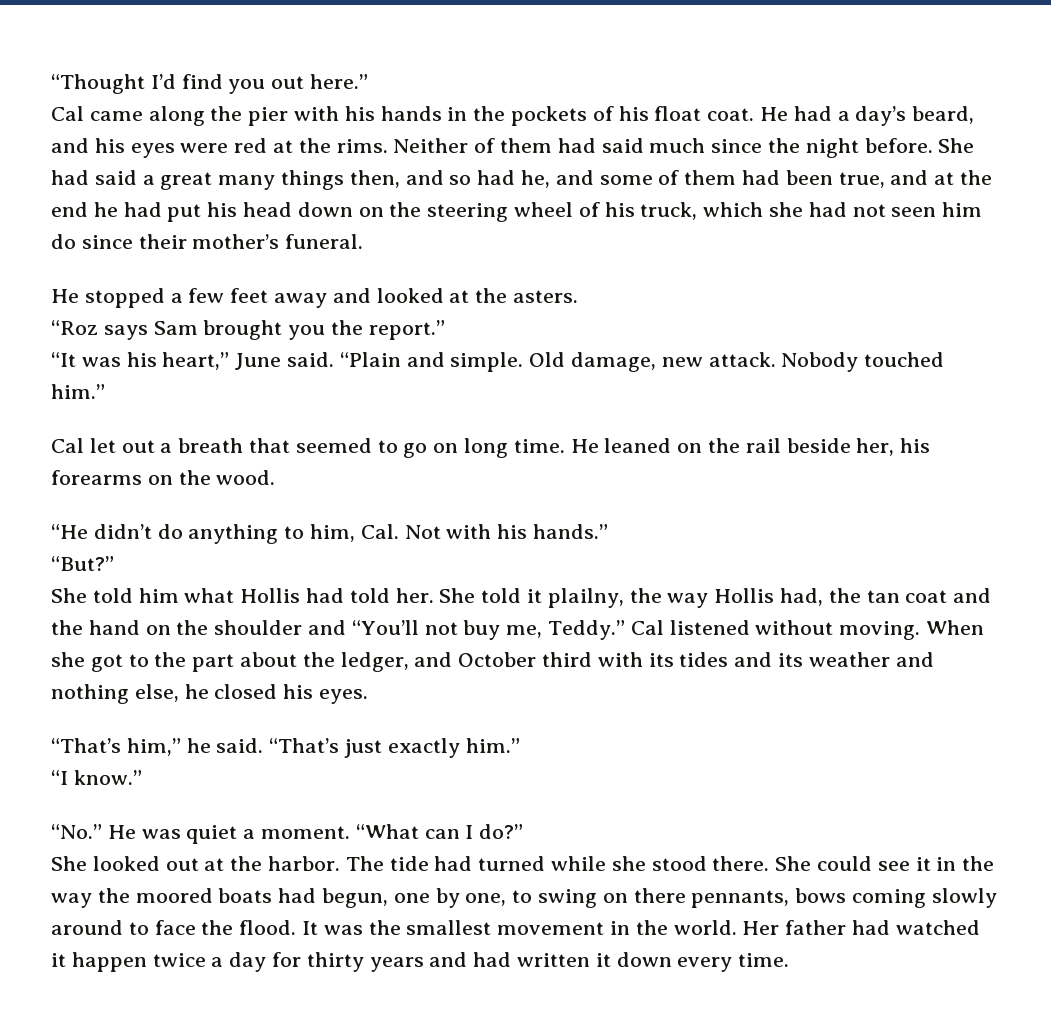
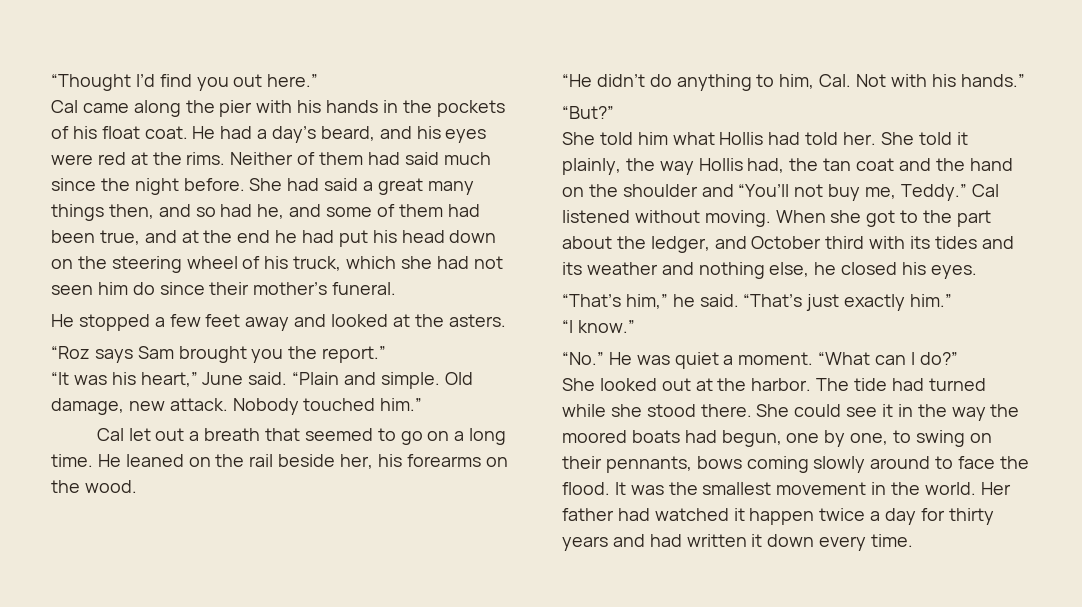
- Cal let out a breath that seemed to go on long time.
+ Cal let out a breath that seemed to go on a long time.
- She told it plailny, the way Hollis had, the tan coat and the hand on the shoulder and “You’ll not buy me, Teddy.”
+ She told it plainly, the way Hollis had, the tan coat and the hand on the shoulder and “You’ll not buy me, Teddy.”
- She could see it in the way the moored boats had begun, one by one, to swing on there pennants, bows coming slowly around to face the flood.
+ She could see it in the way the moored boats had begun, one by one, to swing on their pennants, bows coming slowly around to face the flood.

